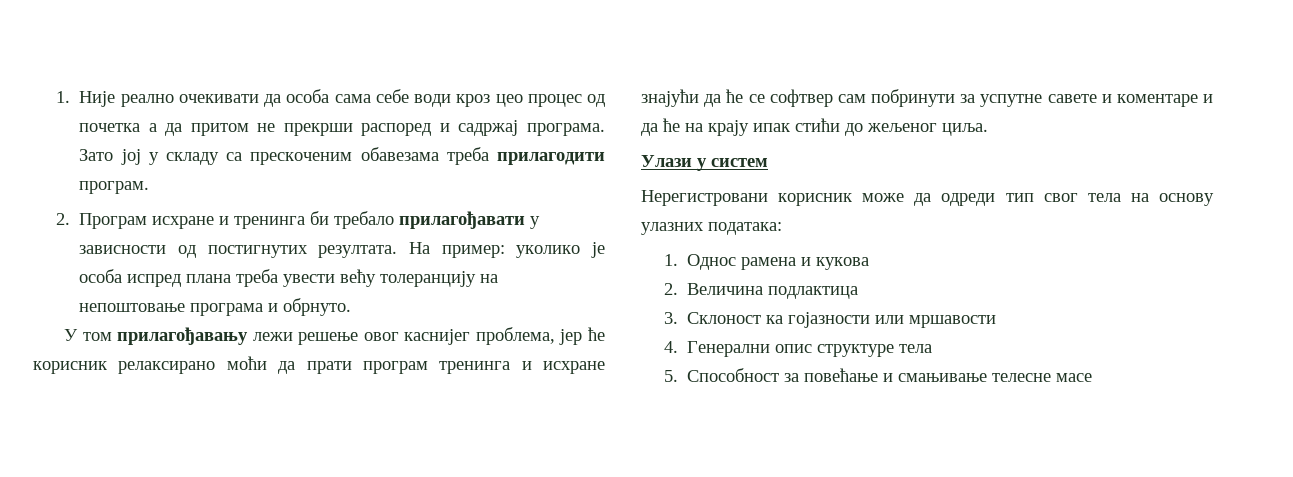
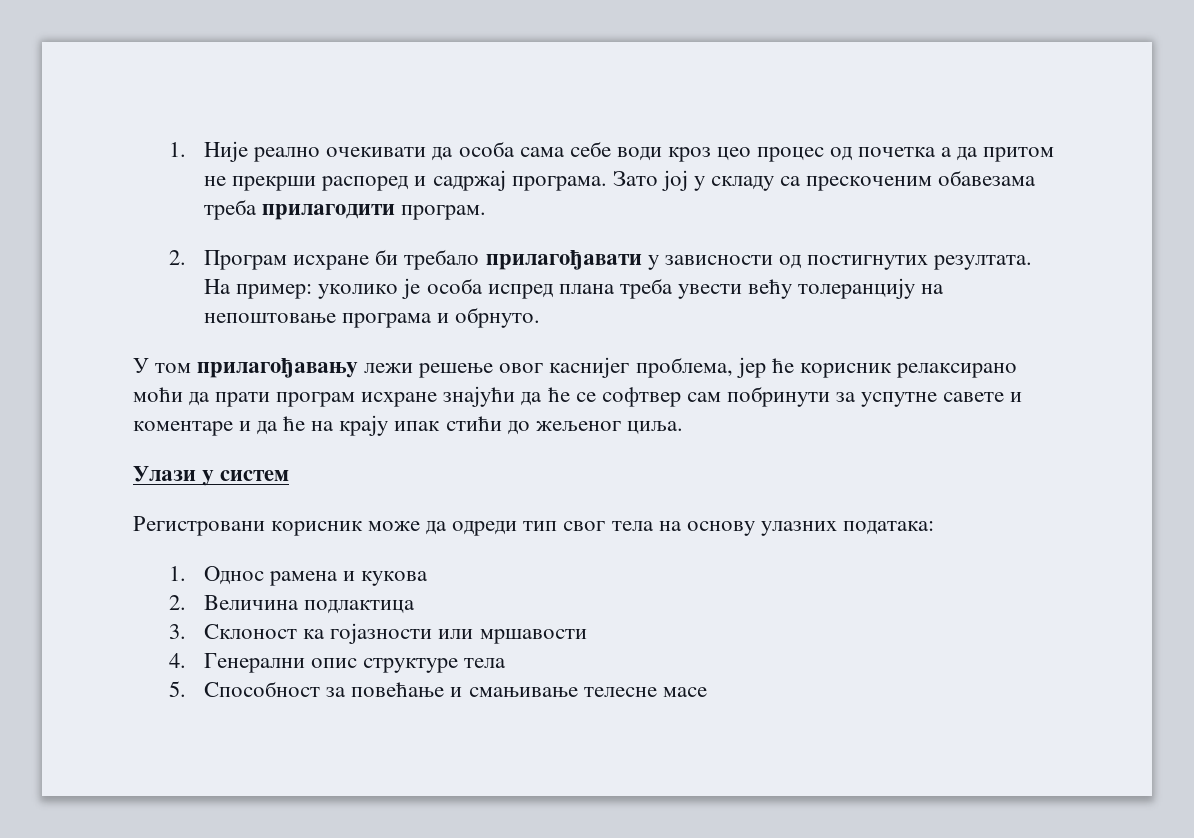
- 2. Програм исхране и тренинга би требало прилагођавати у зависности од постигнутих резултата.
+ 2. Програм исхране би требало прилагођавати у зависности од постигнутих резултата.
- У том прилагођавању лежи решење овог каснијег проблема, јер ће корисник релаксирано моћи да прати програм тренинга и исхране знајући да ће се софтвер сам побринути за успутне савете и коментаре и да ће на крају ипак стићи до жељеног циља.
+ У том прилагођавању лежи решење овог каснијег проблема, јер ће корисник релаксирано моћи да прати програм исхране знајући да ће се софтвер сам побринути за успутне савете и коментаре и да ће на крају ипак стићи до жељеног циља.
- Нерегистровани корисник може да одреди тип свог тела на основу улазних података:
+ Регистровани корисник може да одреди тип свог тела на основу улазних података:

